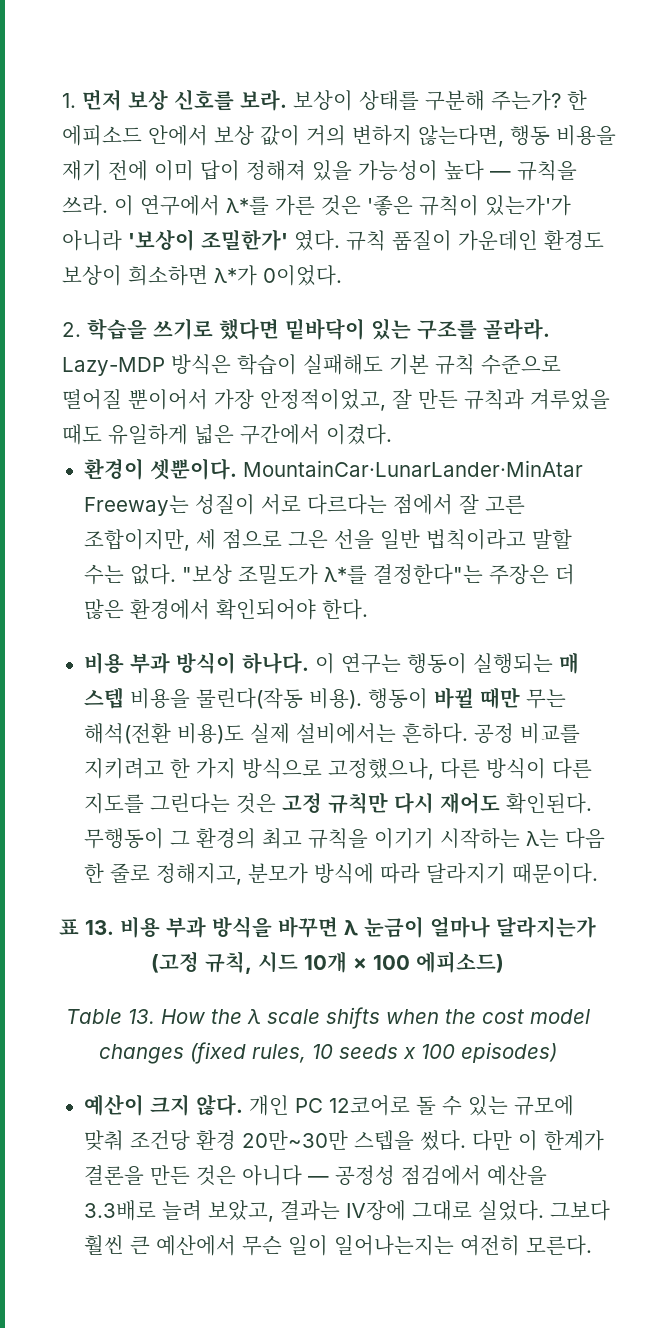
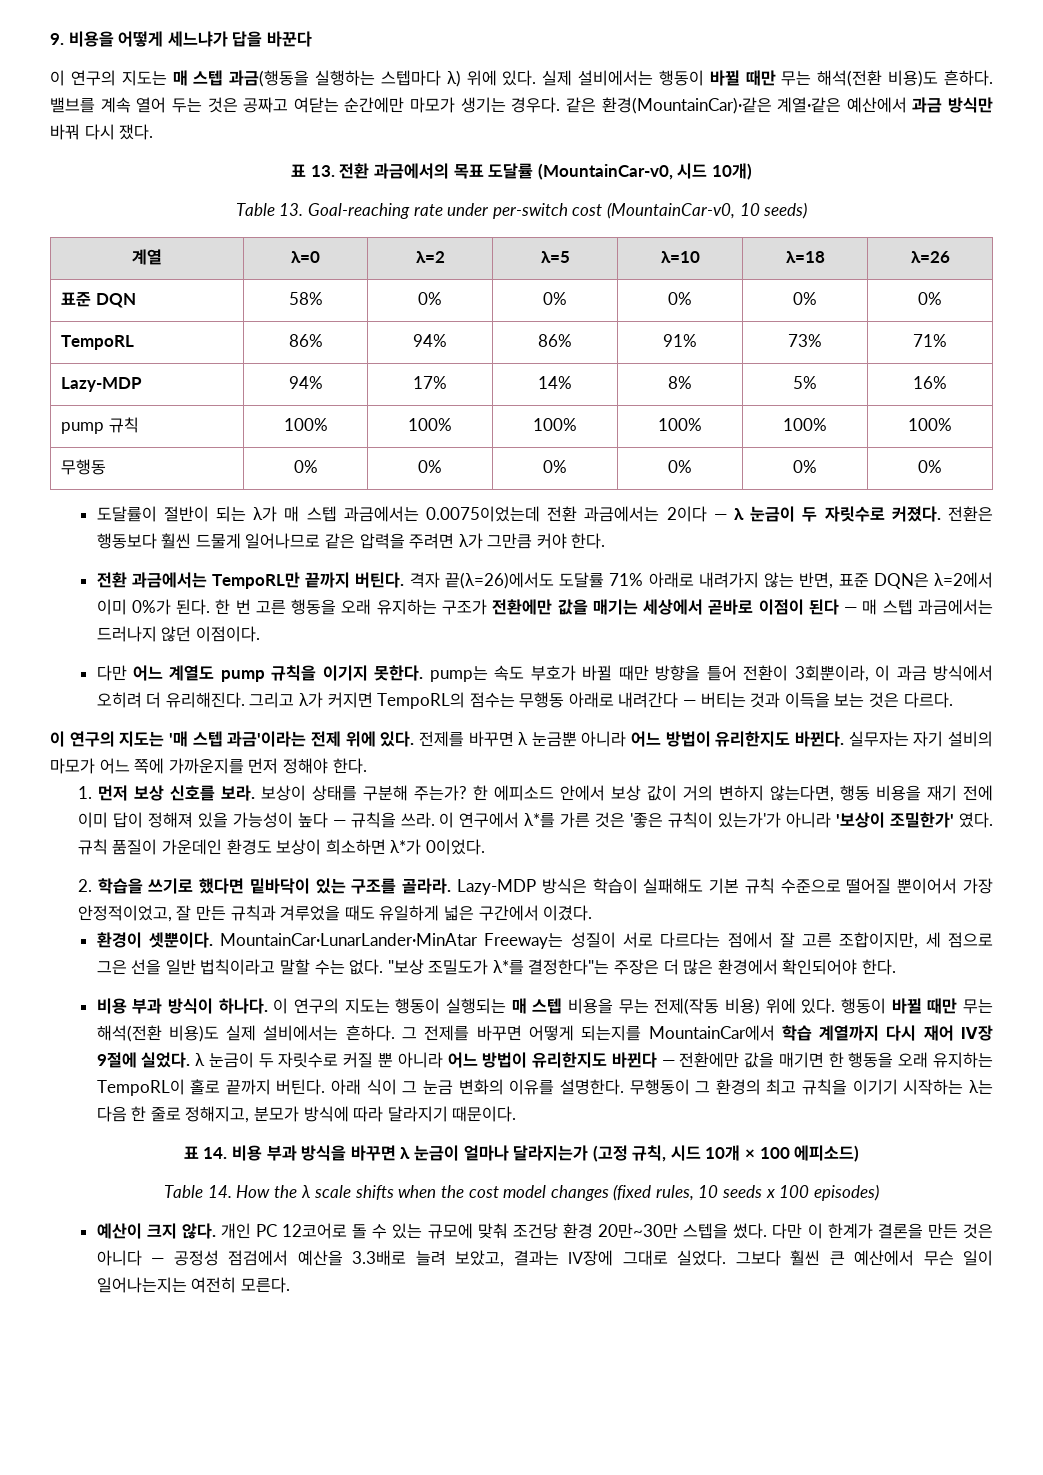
+ 9. 비용을 어떻게 세느냐가 답을 바꾼다
+ 이 연구의 지도는 매 스텝 과금(행동을 실행하는 스텝마다 λ) 위에 있다. 실제 설비에서는 행동이 바뀔 때만 무는 해석(전환 비용)도 흔하다. 밸브를 계속 열어 두는 것은 공짜고 여닫는 순간에만 마모가 생기는 경우다. 같은 환경(MountainCar)·같은 계열·같은 예산에서 과금 방식만 바꿔 다시 쟀다.
+ 표 13. 전환 과금에서의 목표 도달률 (MountainCar-v0, 시드 10개)
+ Table 13. Goal-reaching rate under per-switch cost (MountainCar-v0, 10 seeds)
+ 계열 | λ=0 | λ=2 | λ=5 | λ=10 | λ=18 | λ=26
+ 표준 DQN | 58% | 0% | 0% | 0% | 0% | 0%
+ TempoRL | 86% | 94% | 86% | 91% | 73% | 71%
+ Lazy-MDP | 94% | 17% | 14% | 8% | 5% | 16%
+ pump 규칙 | 100% | 100% | 100% | 100% | 100% | 100%
+ 무행동 | 0% | 0% | 0% | 0% | 0% | 0%
+ 도달률이 절반이 되는 λ가 매 스텝 과금에서는 0.0075이었는데 전환 과금에서는 2이다 — λ 눈금이 두 자릿수로 커졌다. 전환은 행동보다 훨씬 드물게 일어나므로 같은 압력을 주려면 λ가 그만큼 커야 한다.
+ 전환 과금에서는 TempoRL만 끝까지 버틴다. 격자 끝(λ=26)에서도 도달률 71% 아래로 내려가지 않는 반면, 표준 DQN은 λ=2에서 이미 0%가 된다. 한 번 고른 행동을 오래 유지하는 구조가 전환에만 값을 매기는 세상에서 곧바로 이점이 된다 — 매 스텝 과금에서는 드러나지 않던 이점이다.
+ 다만 어느 계열도 pump 규칙을 이기지 못한다. pump는 속도 부호가 바뀔 때만 방향을 틀어 전환이 3회뿐이라, 이 과금 방식에서 오히려 더 유리해진다. 그리고 λ가 커지면 TempoRL의 점수는 무행동 아래로 내려간다 — 버티는 것과 이득을 보는 것은 다르다.
+ 이 연구의 지도는 '매 스텝 과금'이라는 전제 위에 있다. 전제를 바꾸면 λ 눈금뿐 아니라 어느 방법이 유리한지도 바뀐다. 실무자는 자기 설비의 마모가 어느 쪽에 가까운지를 먼저 정해야 한다.
- 이 연구는 행동이 실행되는 매 스텝 비용을 물린다(작동 비용).
+ 이 연구의 지도는 행동이 실행되는 매 스텝 비용을 무는 전제(작동 비용) 위에 있다.
- 공정 비교를 지키려고 한 가지 방식으로 고정했으나, 다른 방식이 다른 지도를 그린다는 것은 고정 규칙만 다시 재어도 확인된다.
+ 그 전제를 바꾸면 어떻게 되는지를 MountainCar에서 학습 계열까지 다시 재어 Ⅳ장 9절에 실었다. λ 눈금이 두 자릿수로 커질 뿐 아니라 어느 방법이 유리한지도 바뀐다 — 전환에만 값을 매기면 한 행동을 오래 유지하는 TempoRL이 홀로 끝까지 버틴다. 아래 식이 그 눈금 변화의 이유를 설명한다.
- 표 13. 비용 부과 방식을 바꾸면 λ 눈금이 얼마나 달라지는가 (고정 규칙, 시드 10개 × 100 에피소드)
+ 표 14. 비용 부과 방식을 바꾸면 λ 눈금이 얼마나 달라지는가 (고정 규칙, 시드 10개 × 100 에피소드)
- Table 13. How the λ scale shifts when the cost model changes (fixed rules, 10 seeds x 100 episodes)
+ Table 14. How the λ scale shifts when the cost model changes (fixed rules, 10 seeds x 100 episodes)

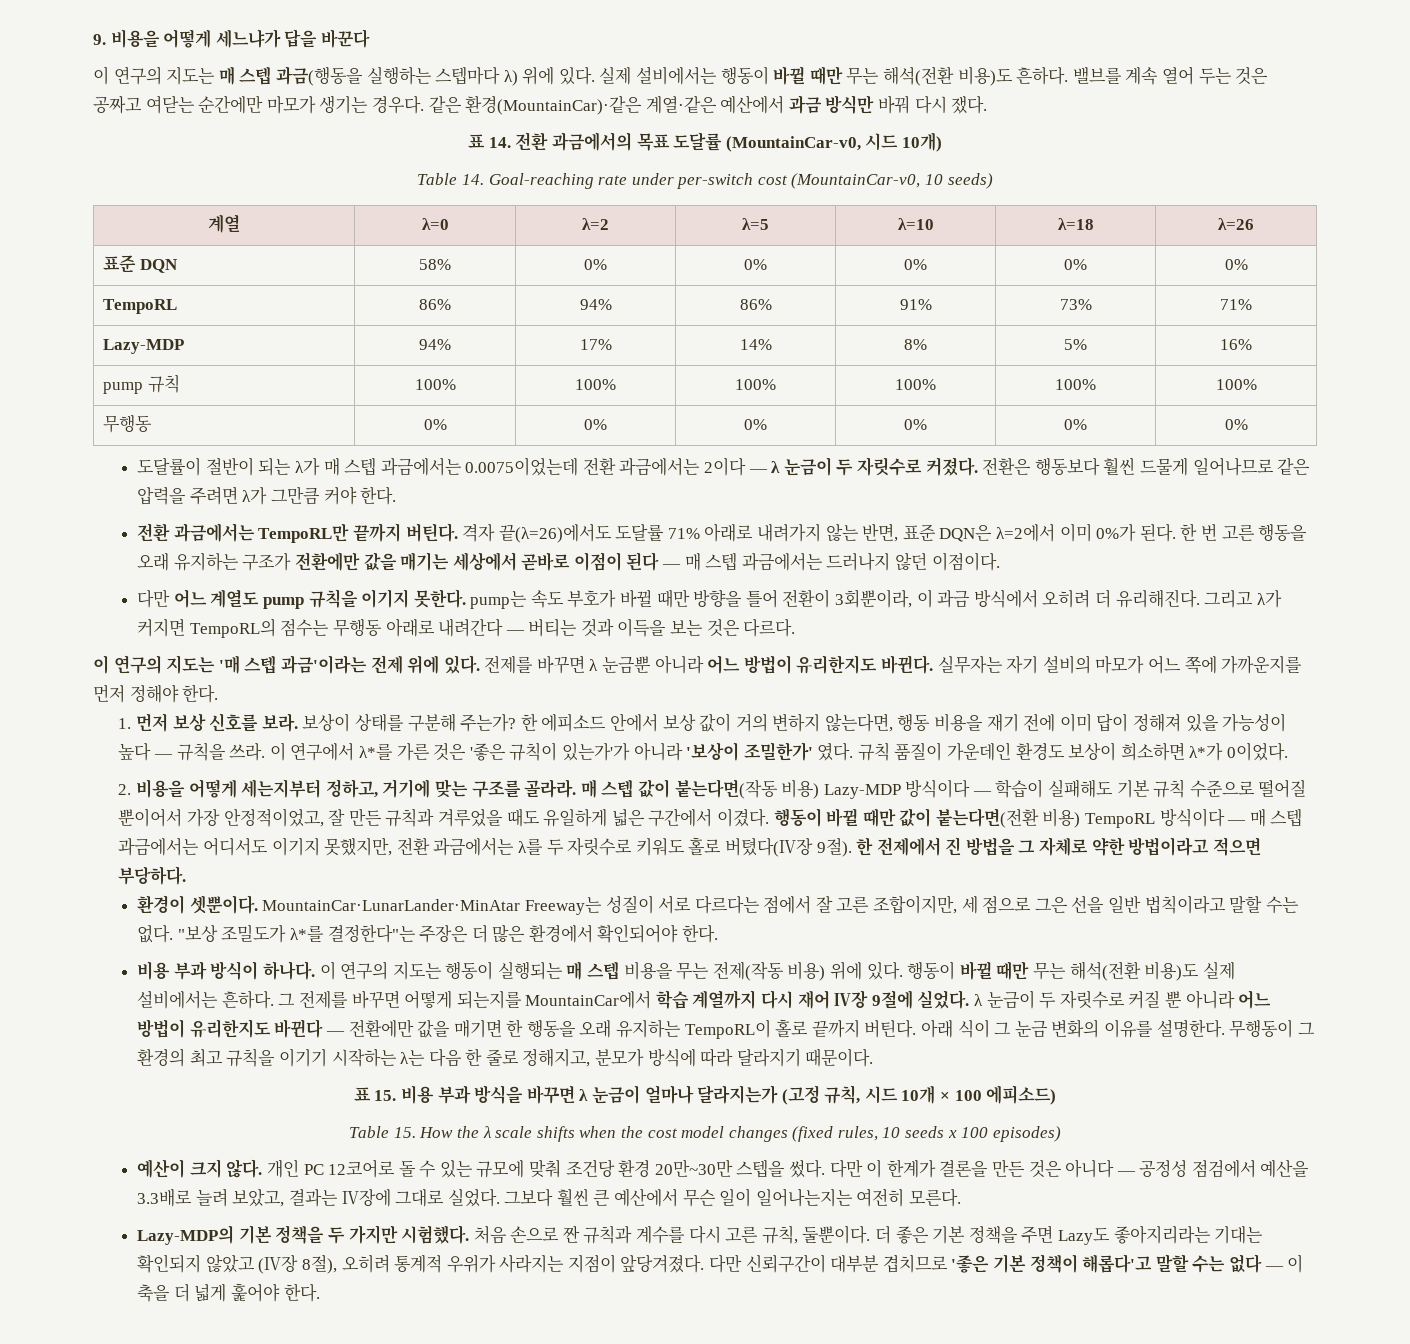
- 표 13. 전환 과금에서의 목표 도달률 (MountainCar-v0, 시드 10개)
+ 표 14. 전환 과금에서의 목표 도달률 (MountainCar-v0, 시드 10개)
- Table 13. Goal-reaching rate under per-switch cost (MountainCar-v0, 10 seeds)
+ Table 14. Goal-reaching rate under per-switch cost (MountainCar-v0, 10 seeds)
- 2. 학습을 쓰기로 했다면 밑바닥이 있는 구조를 골라라. Lazy-MDP 방식은 학습이 실패해도 기본 규칙 수준으로 떨어질 뿐이어서 가장 안정적이었고, 잘 만든 규칙과 겨루었을 때도 유일하게 넓은 구간에서 이겼다.
+ 2. 비용을 어떻게 세는지부터 정하고, 거기에 맞는 구조를 골라라. 매 스텝 값이 붙는다면(작동 비용) Lazy-MDP 방식이다 — 학습이 실패해도 기본 규칙 수준으로 떨어질 뿐이어서 가장 안정적이었고, 잘 만든 규칙과 겨루었을 때도 유일하게 넓은 구간에서 이겼다. 행동이 바뀔 때만 값이 붙는다면(전환 비용) TempoRL 방식이다 — 매 스텝 과금에서는 어디서도 이기지 못했지만, 전환 과금에서는 λ를 두 자릿수로 키워도 홀로 버텼다(Ⅳ장 9절). 한 전제에서 진 방법을 그 자체로 약한 방법이라고 적으면 부당하다.
- 표 14. 비용 부과 방식을 바꾸면 λ 눈금이 얼마나 달라지는가 (고정 규칙, 시드 10개 × 100 에피소드)
+ 표 15. 비용 부과 방식을 바꾸면 λ 눈금이 얼마나 달라지는가 (고정 규칙, 시드 10개 × 100 에피소드)
- Table 14. How the λ scale shifts when the cost model changes (fixed rules, 10 seeds x 100 episodes)
+ Table 15. How the λ scale shifts when the cost model changes (fixed rules, 10 seeds x 100 episodes)
+ Lazy-MDP의 기본 정책을 두 가지만 시험했다. 처음 손으로 짠 규칙과 계수를 다시 고른 규칙, 둘뿐이다. 더 좋은 기본 정책을 주면 Lazy도 좋아지리라는 기대는 확인되지 않았고 (Ⅳ장 8절), 오히려 통계적 우위가 사라지는 지점이 앞당겨졌다. 다만 신뢰구간이 대부분 겹치므로 '좋은 기본 정책이 해롭다'고 말할 수는 없다 — 이 축을 더 넓게 훑어야 한다.

